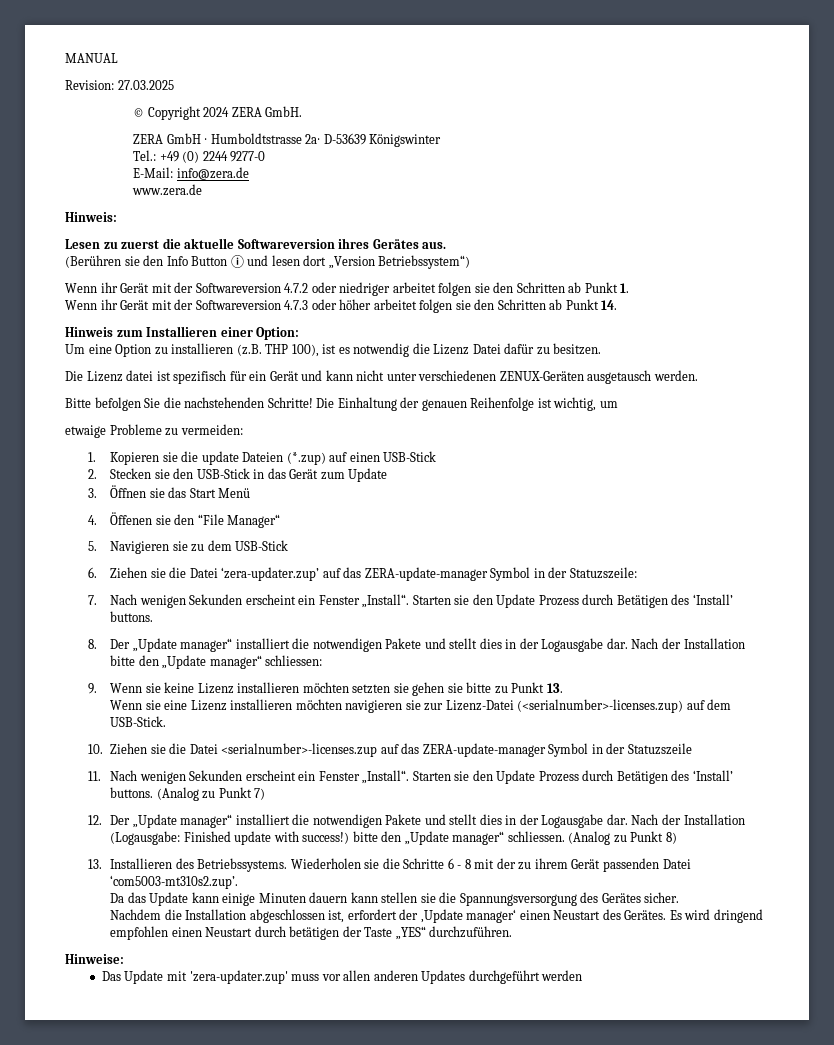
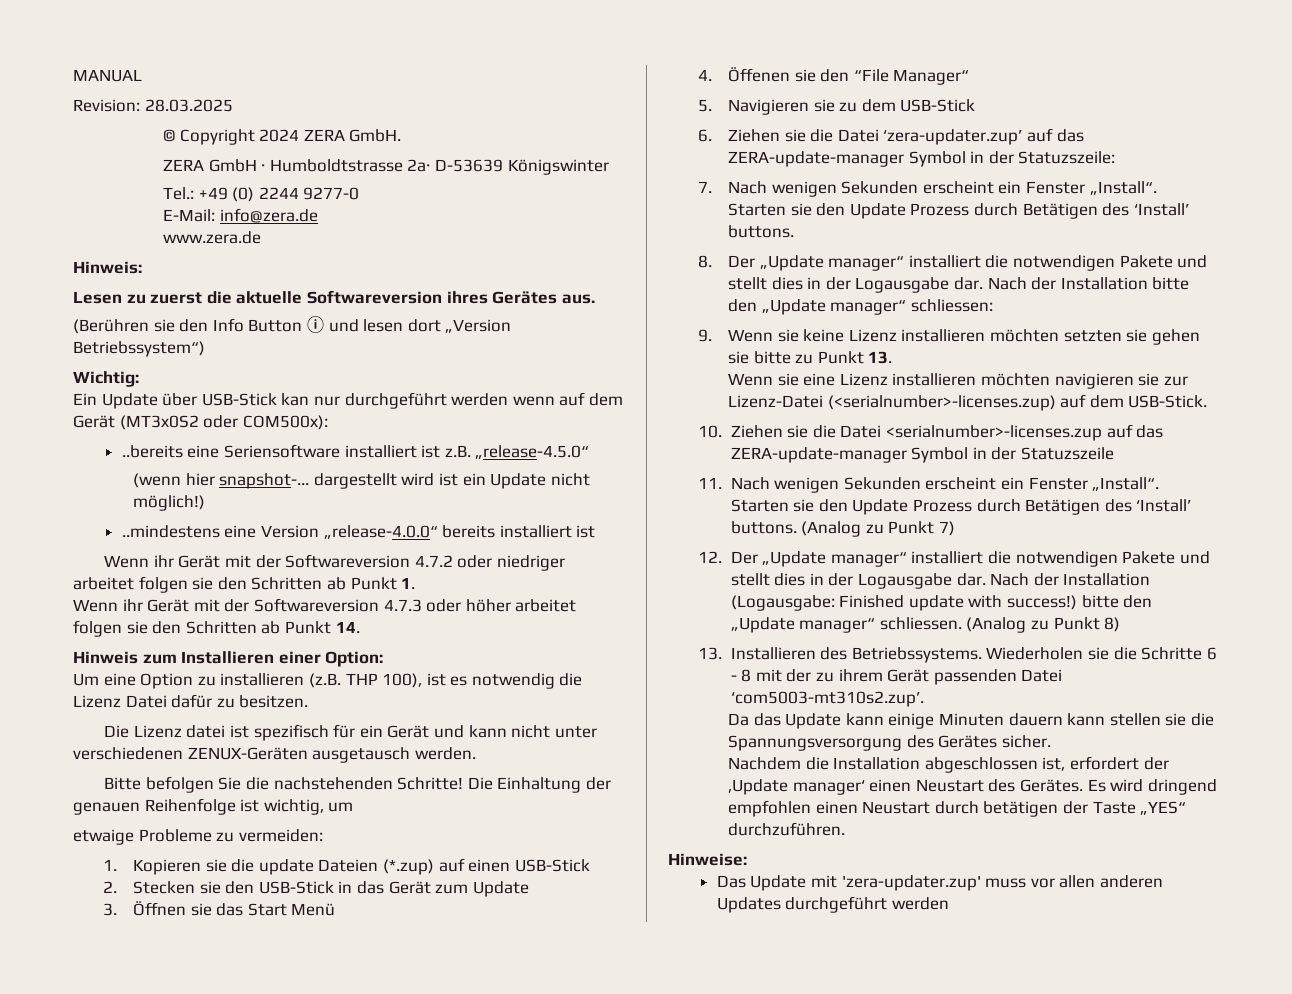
- Revision: 27.03.2025
+ Revision: 28.03.2025
+ Wichtig:
+ Ein Update über USB-Stick kan nur durchgeführt werden wenn auf dem Gerät (MT3x0S2 oder COM500x):
+ ..bereits eine Seriensoftware installiert ist z.B. „release-4.5.0“
+ (wenn hier snapshot-... dargestellt wird ist ein Update nicht möglich!)
+ ..mindestens eine Version „release-4.0.0“ bereits installiert ist

